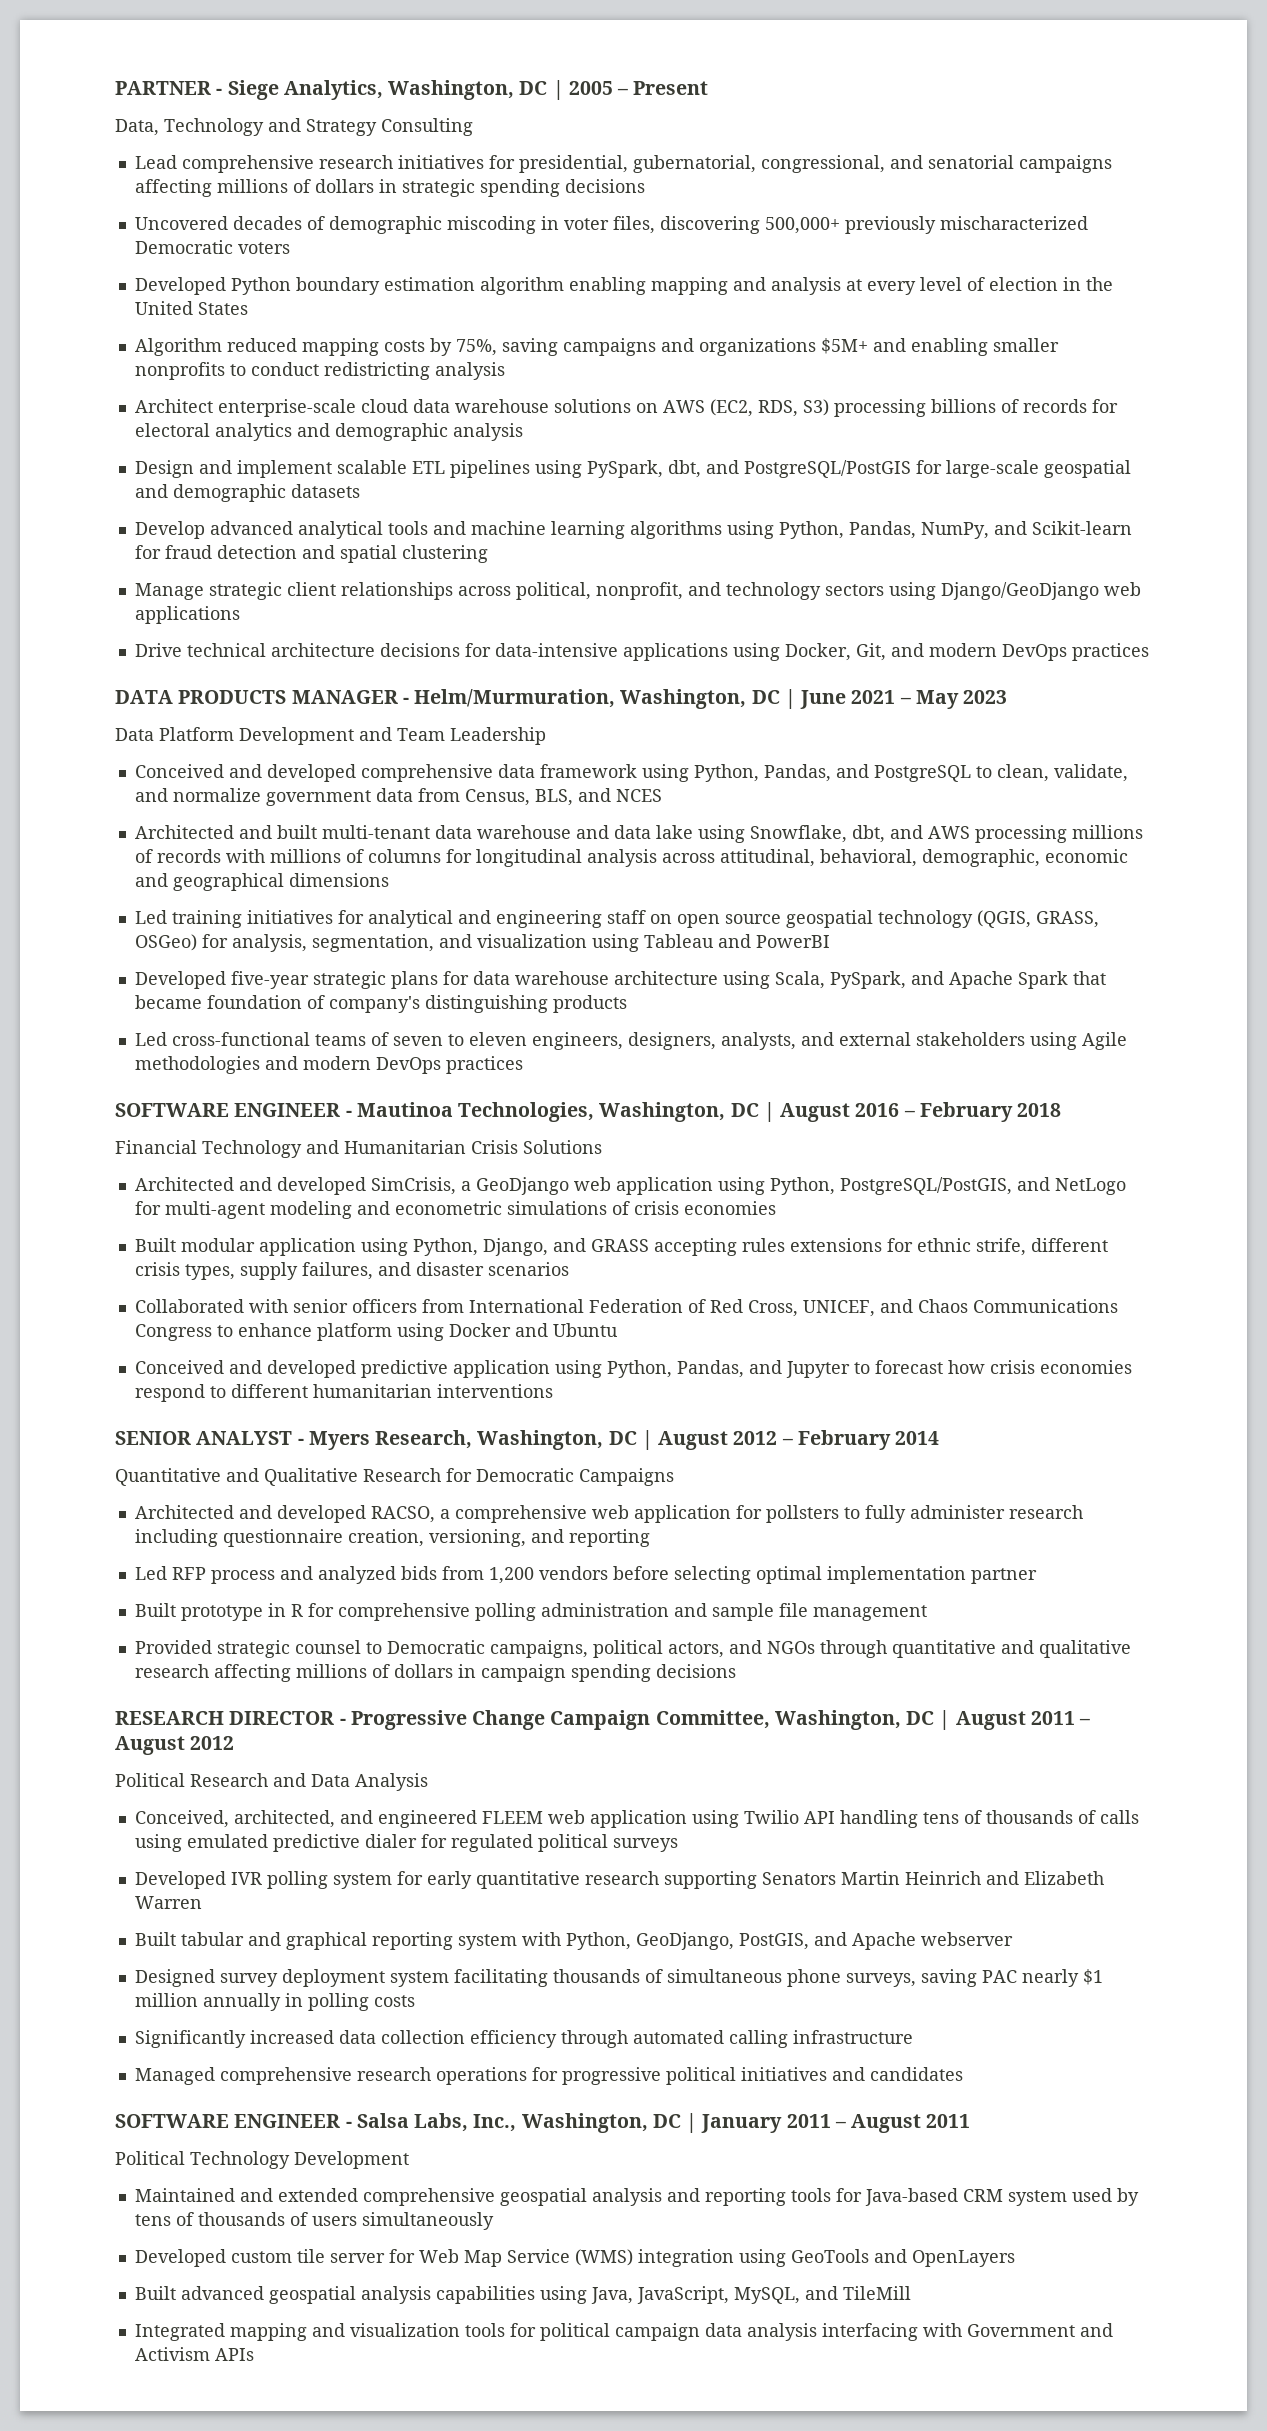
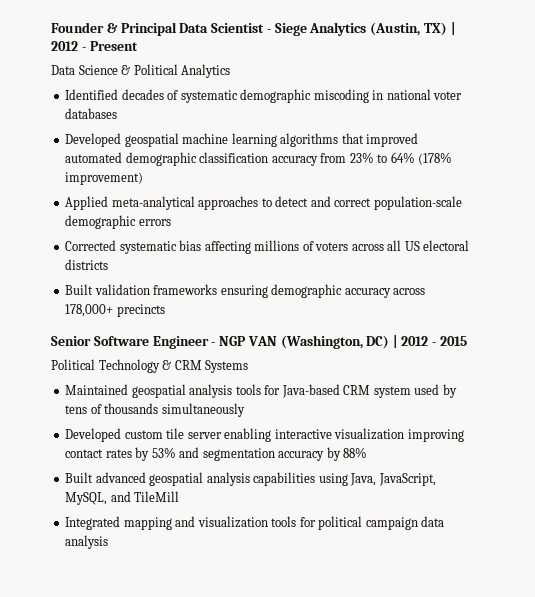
- PARTNER - Siege Analytics, Washington, DC | 2005 – Present
- Data, Technology and Strategy Consulting
- Lead comprehensive research initiatives for presidential, gubernatorial, congressional, and senatorial campaigns affecting millions of dollars in strategic spending decisions
- Uncovered decades of demographic miscoding in voter files, discovering 500,000+ previously mischaracterized Democratic voters
- Developed Python boundary estimation algorithm enabling mapping and analysis at every level of election in the United States
- Algorithm reduced mapping costs by 75%, saving campaigns and organizations $5M+ and enabling smaller nonprofits to conduct redistricting analysis
- Architect enterprise-scale cloud data warehouse solutions on AWS (EC2, RDS, S3) processing billions of records for electoral analytics and demographic analysis
- Design and implement scalable ETL pipelines using PySpark, dbt, and PostgreSQL/PostGIS for large-scale geospatial and demographic datasets
- Develop advanced analytical tools and machine learning algorithms using Python, Pandas, NumPy, and Scikit-learn for fraud detection and spatial clustering
- Manage strategic client relationships across political, nonprofit, and technology sectors using Django/GeoDjango web applications
- Drive technical architecture decisions for data-intensive applications using Docker, Git, and modern DevOps practices
- DATA PRODUCTS MANAGER - Helm/Murmuration, Washington, DC | June 2021 – May 2023
- Data Platform Development and Team Leadership
- Conceived and developed comprehensive data framework using Python, Pandas, and PostgreSQL to clean, validate, and normalize government data from Census, BLS, and NCES
- Architected and built multi-tenant data warehouse and data lake using Snowflake, dbt, and AWS processing millions of records with millions of columns for longitudinal analysis across attitudinal, behavioral, demographic, economic and geographical dimensions
- Led training initiatives for analytical and engineering staff on open source geospatial technology (QGIS, GRASS, OSGeo) for analysis, segmentation, and visualization using Tableau and PowerBI
- Developed five-year strategic plans for data warehouse architecture using Scala, PySpark, and Apache Spark that became foundation of company's distinguishing products
- Led cross-functional teams of seven to eleven engineers, designers, analysts, and external stakeholders using Agile methodologies and modern DevOps practices
- SOFTWARE ENGINEER - Mautinoa Technologies, Washington, DC | August 2016 – February 2018
- Financial Technology and Humanitarian Crisis Solutions
- Architected and developed SimCrisis, a GeoDjango web application using Python, PostgreSQL/PostGIS, and NetLogo for multi-agent modeling and econometric simulations of crisis economies
- Built modular application using Python, Django, and GRASS accepting rules extensions for ethnic strife, different crisis types, supply failures, and disaster scenarios
- Collaborated with senior officers from International Federation of Red Cross, UNICEF, and Chaos Communications Congress to enhance platform using Docker and Ubuntu
- Conceived and developed predictive application using Python, Pandas, and Jupyter to forecast how crisis economies respond to different humanitarian interventions
- SENIOR ANALYST - Myers Research, Washington, DC | August 2012 – February 2014
- Quantitative and Qualitative Research for Democratic Campaigns
- Architected and developed RACSO, a comprehensive web application for pollsters to fully administer research including questionnaire creation, versioning, and reporting
- Led RFP process and analyzed bids from 1,200 vendors before selecting optimal implementation partner
- Built prototype in R for comprehensive polling administration and sample file management
- Provided strategic counsel to Democratic campaigns, political actors, and NGOs through quantitative and qualitative research affecting millions of dollars in campaign spending decisions
- RESEARCH DIRECTOR - Progressive Change Campaign Committee, Washington, DC | August 2011 – August 2012
- Political Research and Data Analysis
- Conceived, architected, and engineered FLEEM web application using Twilio API handling tens of thousands of calls using emulated predictive dialer for regulated political surveys
- Developed IVR polling system for early quantitative research supporting Senators Martin Heinrich and Elizabeth Warren
- Built tabular and graphical reporting system with Python, GeoDjango, PostGIS, and Apache webserver
- Designed survey deployment system facilitating thousands of simultaneous phone surveys, saving PAC nearly $1 million annually in polling costs
- Significantly increased data collection efficiency through automated calling infrastructure
- Managed comprehensive research operations for progressive political initiatives and candidates
- SOFTWARE ENGINEER - Salsa Labs, Inc., Washington, DC | January 2011 – August 2011
- Political Technology Development
- Maintained and extended comprehensive geospatial analysis and reporting tools for Java-based CRM system used by tens of thousands of users simultaneously
+ Founder & Principal Data Scientist - Siege Analytics (Austin, TX) | 2012 - Present
+ Data Science & Political Analytics
+ Identified decades of systematic demographic miscoding in national voter databases
+ Developed geospatial machine learning algorithms that improved automated demographic classification accuracy from 23% to 64% (178% improvement)
+ Applied meta-analytical approaches to detect and correct population-scale demographic errors
+ Corrected systematic bias affecting millions of voters across all US electoral districts
+ Built validation frameworks ensuring demographic accuracy across 178,000+ precincts
+ Senior Software Engineer - NGP VAN (Washington, DC) | 2012 - 2015
+ Political Technology & CRM Systems
+ Maintained geospatial analysis tools for Java-based CRM system used by tens of thousands simultaneously
- Developed custom tile server for Web Map Service (WMS) integration using GeoTools and OpenLayers
+ Developed custom tile server enabling interactive visualization improving contact rates by 53% and segmentation accuracy by 88%
- Integrated mapping and visualization tools for political campaign data analysis interfacing with Government and Activism APIs
+ Integrated mapping and visualization tools for political campaign data analysis

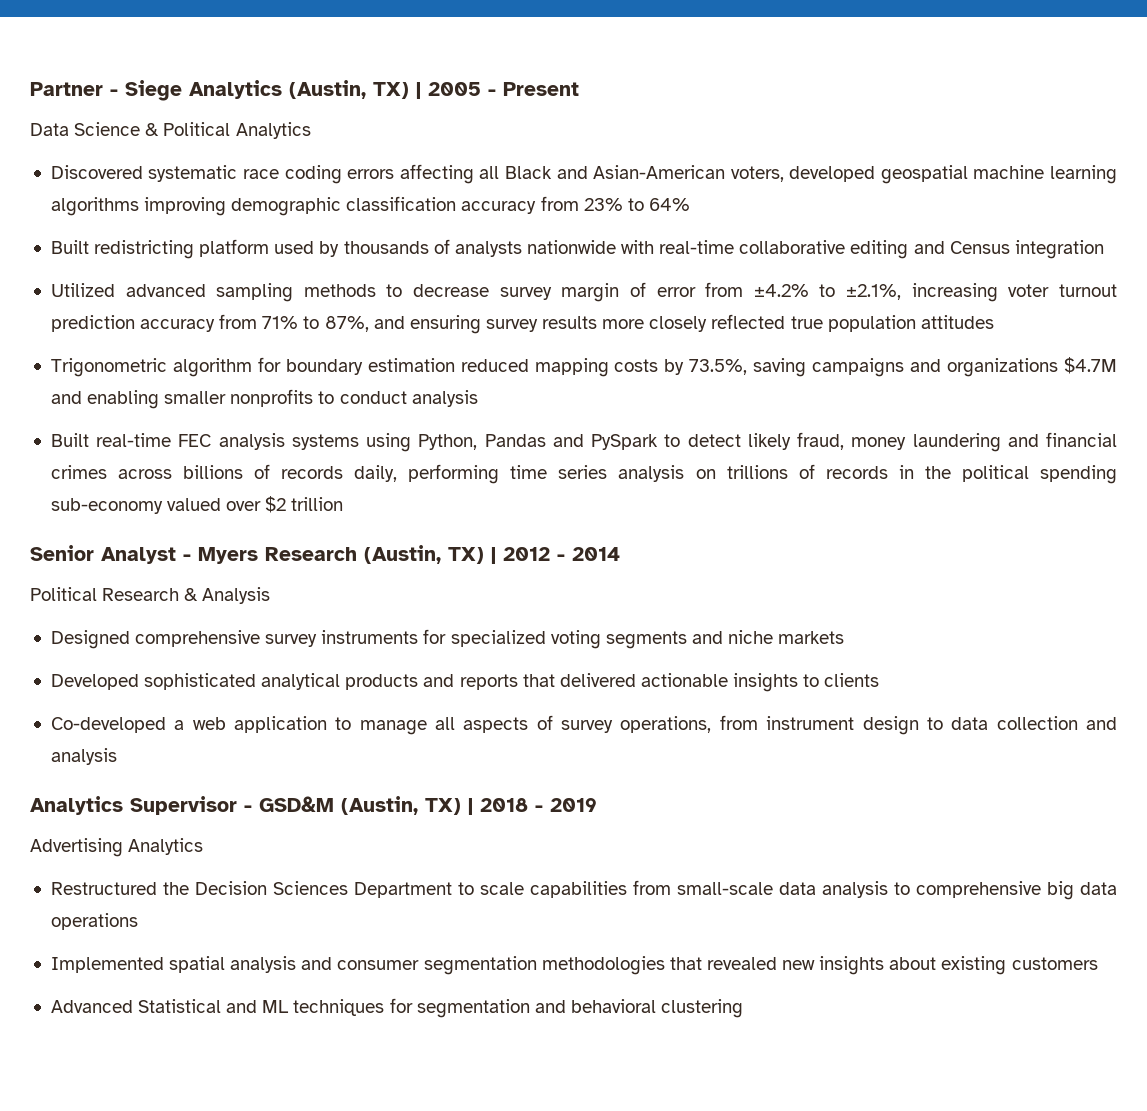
- Founder & Principal Data Scientist - Siege Analytics (Austin, TX) | 2012 - Present
+ Partner - Siege Analytics (Austin, TX) | 2005 - Present
- Identified decades of systematic demographic miscoding in national voter databases
- Developed geospatial machine learning algorithms that improved automated demographic classification accuracy from 23% to 64% (178% improvement)
- Applied meta-analytical approaches to detect and correct population-scale demographic errors
- Corrected systematic bias affecting millions of voters across all US electoral districts
- Built validation frameworks ensuring demographic accuracy across 178,000+ precincts
- Senior Software Engineer - NGP VAN (Washington, DC) | 2012 - 2015
- Political Technology & CRM Systems
- Maintained geospatial analysis tools for Java-based CRM system used by tens of thousands simultaneously
- Developed custom tile server enabling interactive visualization improving contact rates by 53% and segmentation accuracy by 88%
- Built advanced geospatial analysis capabilities using Java, JavaScript, MySQL, and TileMill
- Integrated mapping and visualization tools for political campaign data analysis
+ Discovered systematic race coding errors affecting all Black and Asian-American voters, developed geospatial machine learning algorithms improving demographic classification accuracy from 23% to 64%
+ Built redistricting platform used by thousands of analysts nationwide with real-time collaborative editing and Census integration
+ Utilized advanced sampling methods to decrease survey margin of error from ±4.2% to ±2.1%, increasing voter turnout prediction accuracy from 71% to 87%, and ensuring survey results more closely reflected true population attitudes
+ Trigonometric algorithm for boundary estimation reduced mapping costs by 73.5%, saving campaigns and organizations $4.7M and enabling smaller nonprofits to conduct analysis
+ Built real-time FEC analysis systems using Python, Pandas and PySpark to detect likely fraud, money laundering and financial crimes across billions of records daily, performing time series analysis on trillions of records in the political spending sub-economy valued over $2 trillion
+ Senior Analyst - Myers Research (Austin, TX) | 2012 - 2014
+ Political Research & Analysis
+ Designed comprehensive survey instruments for specialized voting segments and niche markets
+ Developed sophisticated analytical products and reports that delivered actionable insights to clients
+ Co-developed a web application to manage all aspects of survey operations, from instrument design to data collection and analysis
+ Analytics Supervisor - GSD&M (Austin, TX) | 2018 - 2019
+ Advertising Analytics
+ Restructured the Decision Sciences Department to scale capabilities from small-scale data analysis to comprehensive big data operations
+ Implemented spatial analysis and consumer segmentation methodologies that revealed new insights about existing customers
+ Advanced Statistical and ML techniques for segmentation and behavioral clustering

